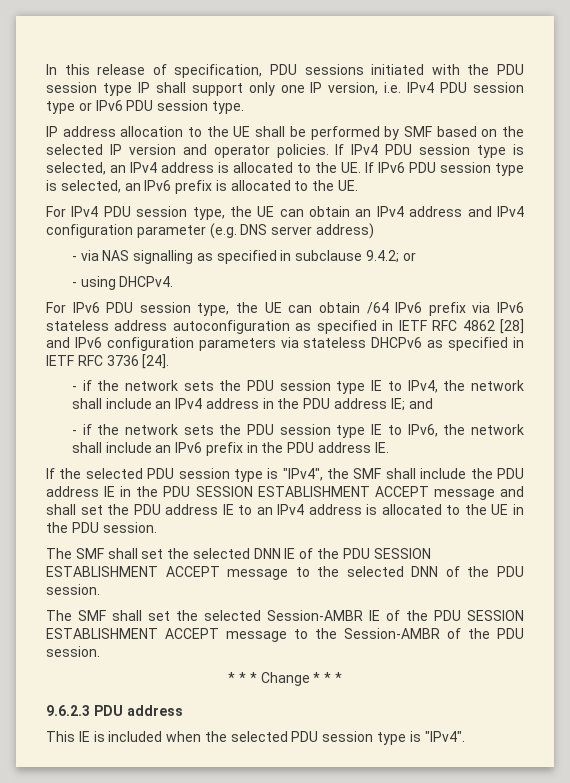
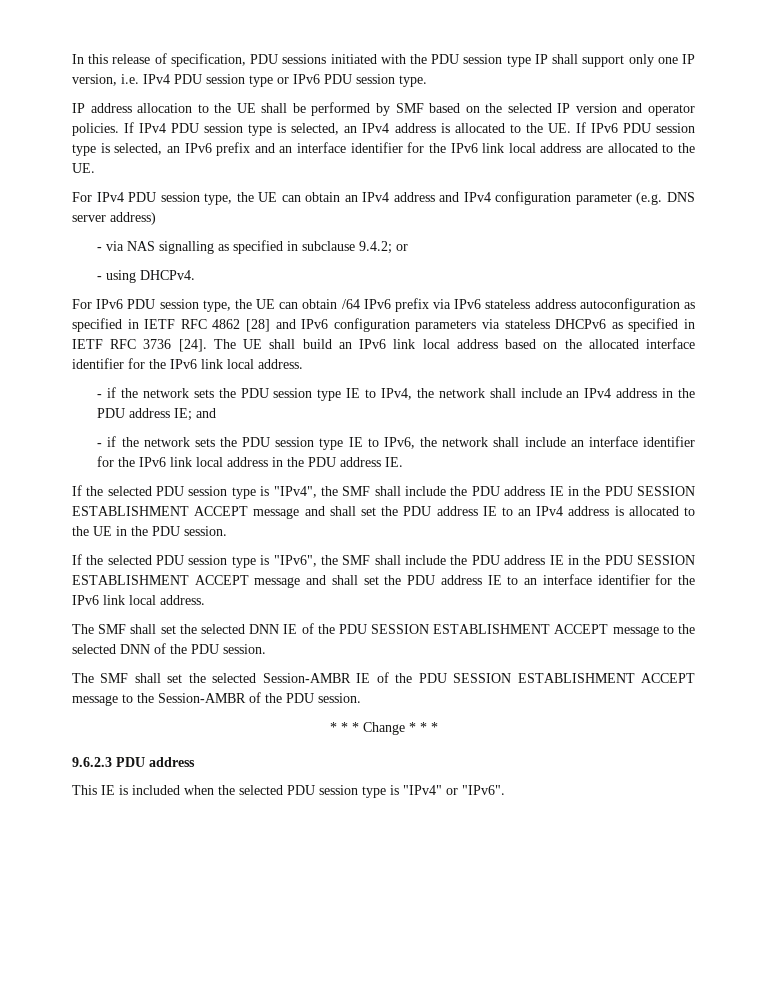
- If IPv4 PDU session type is selected, an IPv4 address is allocated to the UE. If IPv6 PDU session type is selected, an IPv6 prefix is allocated to the UE.
+ If IPv4 PDU session type is selected, an IPv4 address is allocated to the UE. If IPv6 PDU session type is selected, an IPv6 prefix and an interface identifier for the IPv6 link local address are allocated to the UE.
+ The UE shall build an IPv6 link local address based on the allocated interface identifier for the IPv6 link local address.
- - if the network sets the PDU session type IE to IPv6, the network shall include an IPv6 prefix in the PDU address IE.
+ - if the network sets the PDU session type IE to IPv6, the network shall include an interface identifier for the IPv6 link local address in the PDU address IE.
+ If the selected PDU session type is "IPv6", the SMF shall include the PDU address IE in the PDU SESSION ESTABLISHMENT ACCEPT message and shall set the PDU address IE to an interface identifier for the IPv6 link local address.
- This IE is included when the selected PDU session type is "IPv4".
+ This IE is included when the selected PDU session type is "IPv4" or "IPv6".

